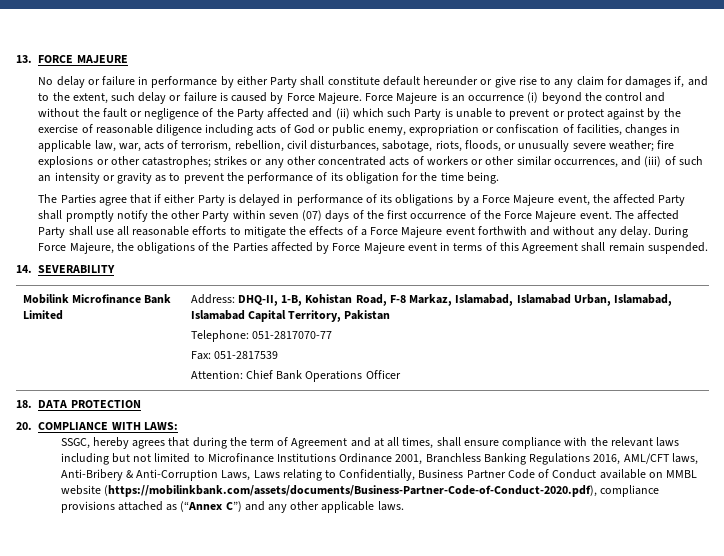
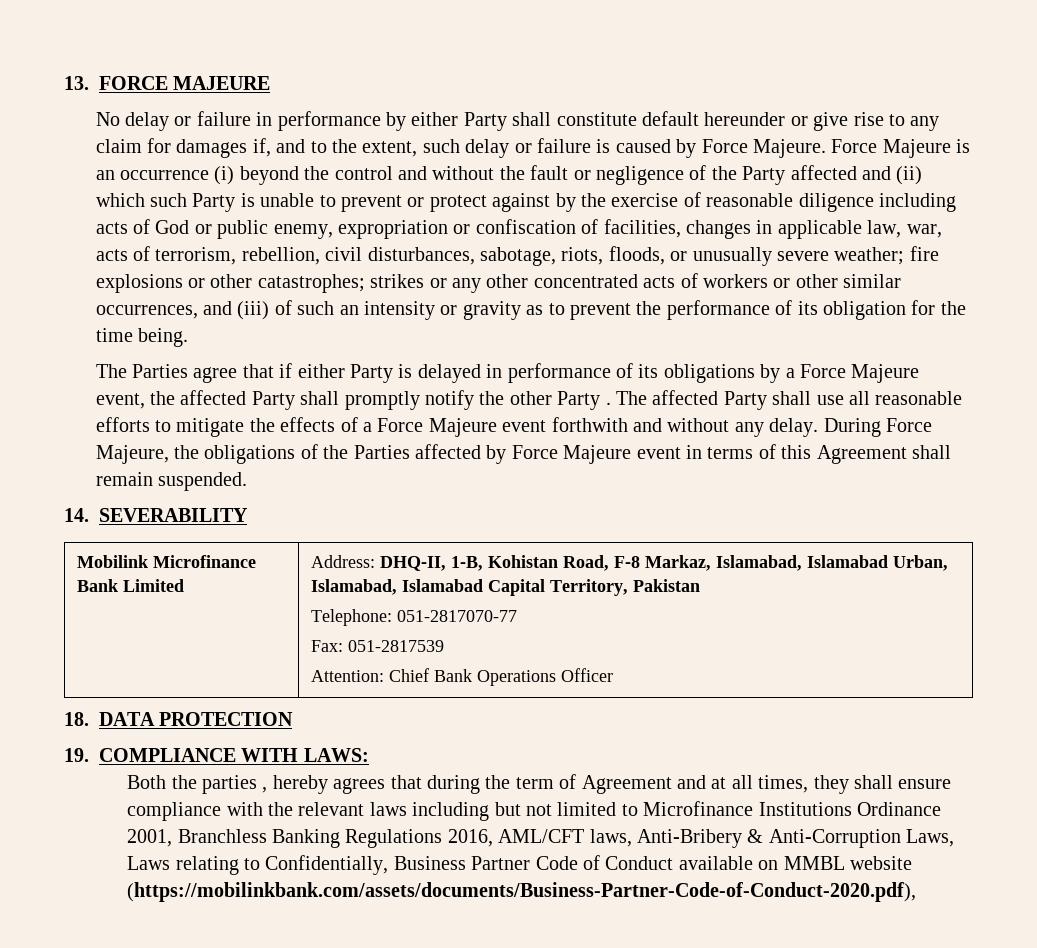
- The Parties agree that if either Party is delayed in performance of its obligations by a Force Majeure event, the affected Party shall promptly notify the other Party within seven (07) days of the first occurrence of the Force Majeure event.
+ The Parties agree that if either Party is delayed in performance of its obligations by a Force Majeure event, the affected Party shall promptly notify the other Party .
- 20. COMPLIANCE WITH LAWS:
+ 19. COMPLIANCE WITH LAWS:
- SSGC, hereby agrees that during the term of Agreement and at all times, shall ensure compliance with the relevant laws including but not limited to Microfinance Institutions Ordinance 2001, Branchless Banking Regulations 2016, AML/CFT laws, Anti-Bribery & Anti-Corruption Laws, Laws relating to Confidentially, Business Partner Code of Conduct available on MMBL website (https://mobilinkbank.com/assets/documents/Business-Partner-Code-of-Conduct-2020.pdf), compliance provisions attached as (“Annex C”) and any other applicable laws.
+ Both the parties , hereby agrees that during the term of Agreement and at all times, they shall ensure compliance with the relevant laws including but not limited to Microfinance Institutions Ordinance 2001, Branchless Banking Regulations 2016, AML/CFT laws, Anti-Bribery & Anti-Corruption Laws, Laws relating to Confidentially, Business Partner Code of Conduct available on MMBL website (https://mobilinkbank.com/assets/documents/Business-Partner-Code-of-Conduct-2020.pdf),

